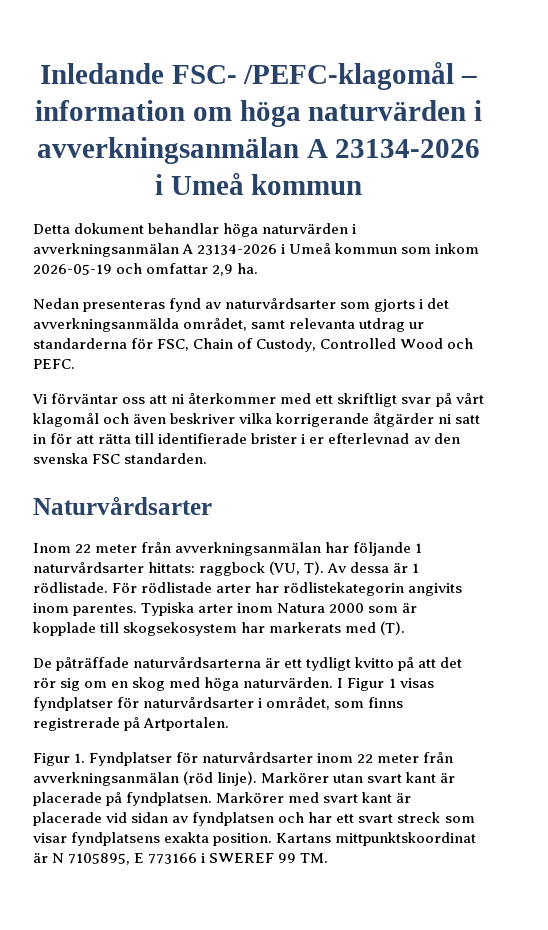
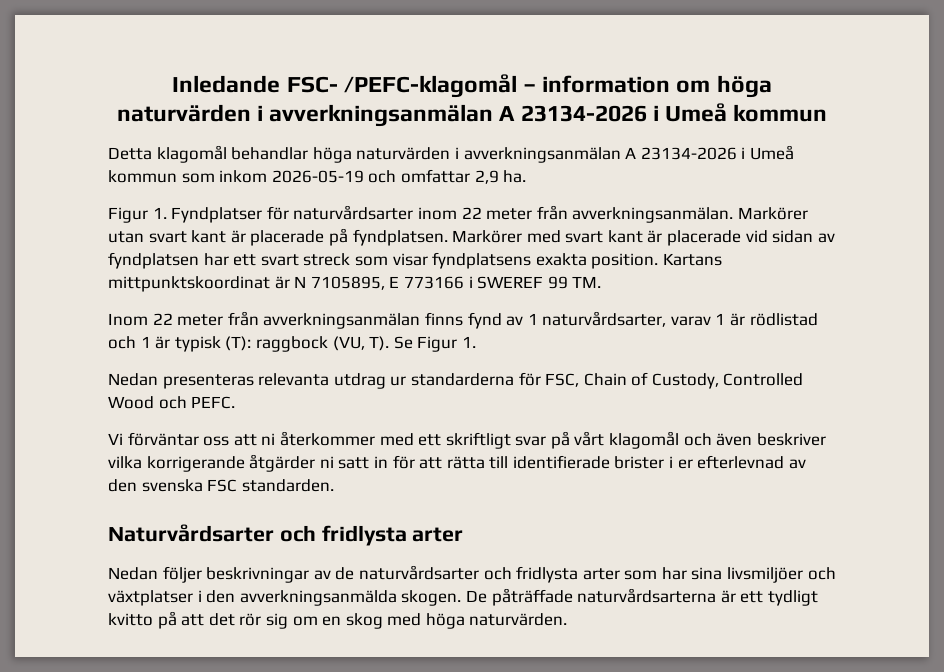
- Detta dokument behandlar höga naturvärden i avverkningsanmälan A 23134-2026 i Umeå kommun som inkom 2026-05-19 och omfattar 2,9 ha.
+ Detta klagomål behandlar höga naturvärden i avverkningsanmälan A 23134-2026 i Umeå kommun som inkom 2026-05-19 och omfattar 2,9 ha.
- Nedan presenteras fynd av naturvårdsarter som gjorts i det avverkningsanmälda området, samt relevanta utdrag ur standarderna för FSC, Chain of Custody, Controlled Wood och PEFC.
+ Figur 1. Fyndplatser för naturvårdsarter inom 22 meter från avverkningsanmälan. Markörer utan svart kant är placerade på fyndplatsen. Markörer med svart kant är placerade vid sidan av fyndplatsen har ett svart streck som visar fyndplatsens exakta position. Kartans mittpunktskoordinat är N 7105895, E 773166 i SWEREF 99 TM.
+ Inom 22 meter från avverkningsanmälan finns fynd av 1 naturvårdsarter, varav 1 är rödlistad och 1 är typisk (T): raggbock (VU, T). Se Figur 1.
+ Nedan presenteras relevanta utdrag ur standarderna för FSC, Chain of Custody, Controlled Wood och PEFC.
- Naturvårdsarter
- Inom 22 meter från avverkningsanmälan har följande 1 naturvårdsarter hittats: raggbock (VU, T). Av dessa är 1 rödlistade. För rödlistade arter har rödlistekategorin angivits inom parentes. Typiska arter inom Natura 2000 som är kopplade till skogsekosystem har markerats med (T).
- De påträffade naturvårdsarterna är ett tydligt kvitto på att det rör sig om en skog med höga naturvärden. I Figur 1 visas fyndplatser för naturvårdsarter i området, som finns registrerade på Artportalen.
- Figur 1. Fyndplatser för naturvårdsarter inom 22 meter från avverkningsanmälan (röd linje). Markörer utan svart kant är placerade på fyndplatsen. Markörer med svart kant är placerade vid sidan av fyndplatsen och har ett svart streck som visar fyndplatsens exakta position. Kartans mittpunktskoordinat är N 7105895, E 773166 i SWEREF 99 TM.
+ Naturvårdsarter och fridlysta arter
+ Nedan följer beskrivningar av de naturvårdsarter och fridlysta arter som har sina livsmiljöer och växtplatser i den avverkningsanmälda skogen. De påträffade naturvårdsarterna är ett tydligt kvitto på att det rör sig om en skog med höga naturvärden.

